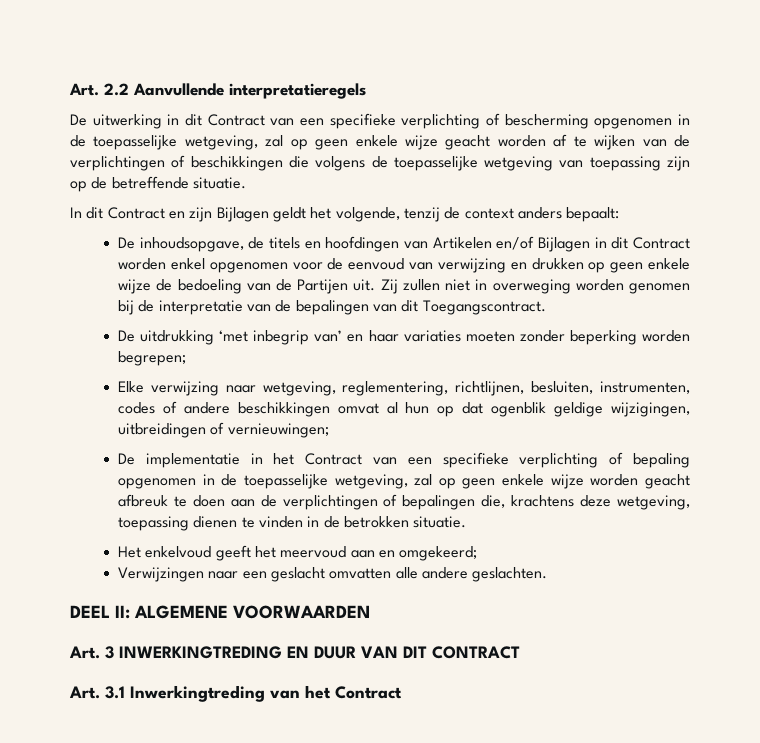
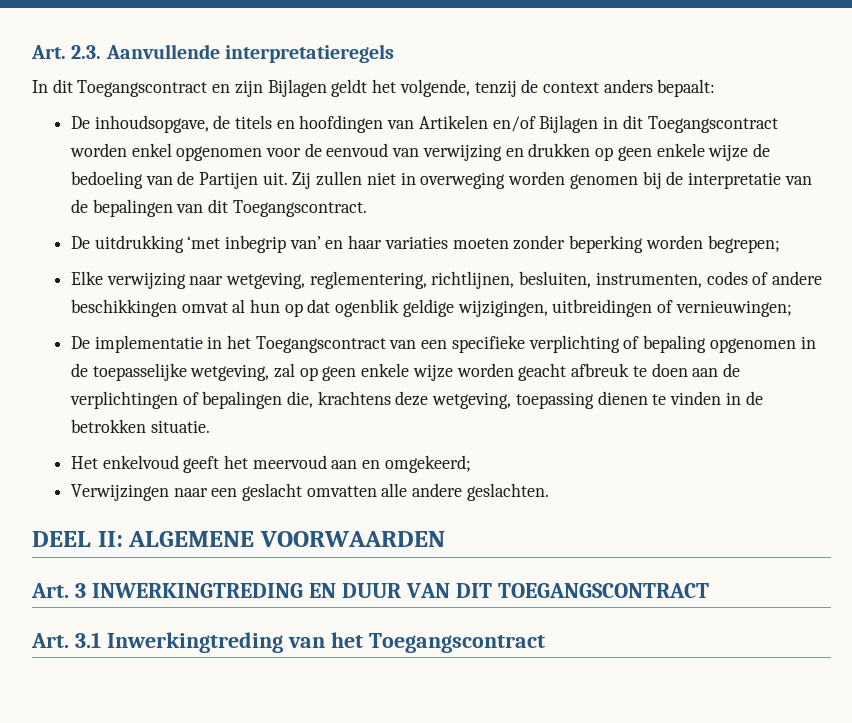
- Art. 2.2 Aanvullende interpretatieregels
+ Art. 2.3. Aanvullende interpretatieregels
- De uitwerking in dit Contract van een specifieke verplichting of bescherming opgenomen in de toepasselijke wetgeving, zal op geen enkele wijze geacht worden af te wijken van de verplichtingen of beschikkingen die volgens de toepasselijke wetgeving van toepassing zijn op de betreffende situatie.
- In dit Contract en zijn Bijlagen geldt het volgende, tenzij de context anders bepaalt:
+ In dit Toegangscontract en zijn Bijlagen geldt het volgende, tenzij de context anders bepaalt:
- De inhoudsopgave, de titels en hoofdingen van Artikelen en/of Bijlagen in dit Contract worden enkel opgenomen voor de eenvoud van verwijzing en drukken op geen enkele wijze de bedoeling van de Partijen uit.
+ De inhoudsopgave, de titels en hoofdingen van Artikelen en/of Bijlagen in dit Toegangscontract worden enkel opgenomen voor de eenvoud van verwijzing en drukken op geen enkele wijze de bedoeling van de Partijen uit.
- De implementatie in het Contract van een specifieke verplichting of bepaling opgenomen in de toepasselijke wetgeving, zal op geen enkele wijze worden geacht afbreuk te doen aan de verplichtingen of bepalingen die, krachtens deze wetgeving, toepassing dienen te vinden in de betrokken situatie.
+ De implementatie in het Toegangscontract van een specifieke verplichting of bepaling opgenomen in de toepasselijke wetgeving, zal op geen enkele wijze worden geacht afbreuk te doen aan de verplichtingen of bepalingen die, krachtens deze wetgeving, toepassing dienen te vinden in de betrokken situatie.
- Art. 3 INWERKINGTREDING EN DUUR VAN DIT CONTRACT
+ Art. 3 INWERKINGTREDING EN DUUR VAN DIT TOEGANGSCONTRACT
- Art. 3.1 Inwerkingtreding van het Contract
+ Art. 3.1 Inwerkingtreding van het Toegangscontract

